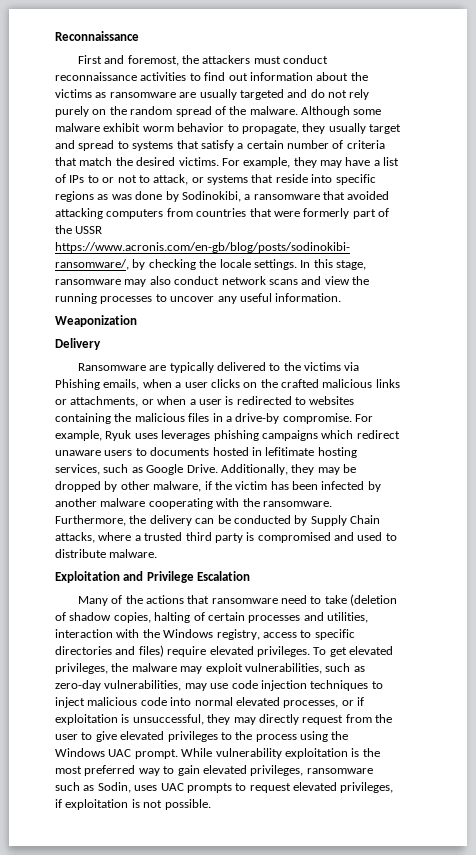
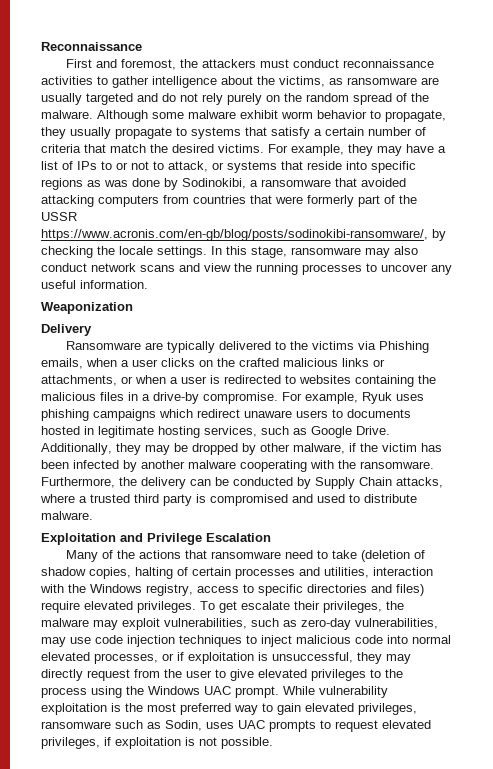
- First and foremost, the attackers must conduct reconnaissance activities to find out information about the victims as ransomware are usually targeted and do not rely purely on the random spread of the malware.
+ First and foremost, the attackers must conduct reconnaissance activities to gather intelligence about the victims, as ransomware are usually targeted and do not rely purely on the random spread of the malware.
- Although some malware exhibit worm behavior to propagate, they usually target and spread to systems that satisfy a certain number of criteria that match the desired victims.
+ Although some malware exhibit worm behavior to propagate, they usually propagate to systems that satisfy a certain number of criteria that match the desired victims.
- For example, Ryuk uses leverages phishing campaigns which redirect unaware users to documents hosted in lefitimate hosting services, such as Google Drive.
+ For example, Ryuk uses phishing campaigns which redirect unaware users to documents hosted in legitimate hosting services, such as Google Drive.
- To get elevated privileges, the malware may exploit vulnerabilities, such as zero-day vulnerabilities, may use code injection techniques to inject malicious code into normal elevated processes, or if exploitation is unsuccessful, they may directly request from the user to give elevated privileges to the process using the Windows UAC prompt.
+ To get escalate their privileges, the malware may exploit vulnerabilities, such as zero-day vulnerabilities, may use code injection techniques to inject malicious code into normal elevated processes, or if exploitation is unsuccessful, they may directly request from the user to give elevated privileges to the process using the Windows UAC prompt.

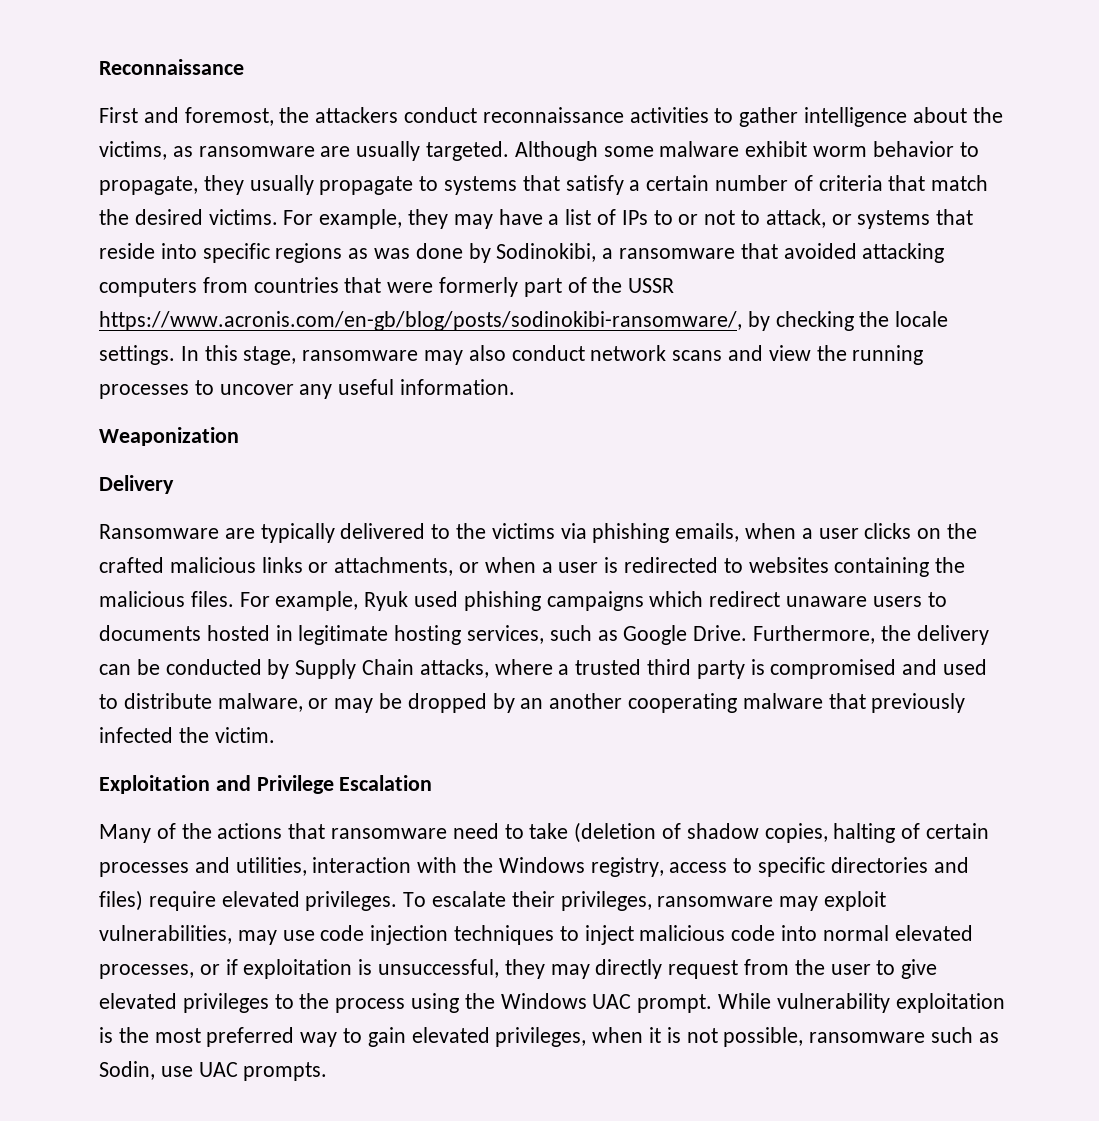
- First and foremost, the attackers must conduct reconnaissance activities to gather intelligence about the victims, as ransomware are usually targeted and do not rely purely on the random spread of the malware.
+ First and foremost, the attackers conduct reconnaissance activities to gather intelligence about the victims, as ransomware are usually targeted.
- Ransomware are typically delivered to the victims via Phishing emails, when a user clicks on the crafted malicious links or attachments, or when a user is redirected to websites containing the malicious files in a drive-by compromise.
+ Ransomware are typically delivered to the victims via phishing emails, when a user clicks on the crafted malicious links or attachments, or when a user is redirected to websites containing the malicious files.
- For example, Ryuk uses phishing campaigns which redirect unaware users to documents hosted in legitimate hosting services, such as Google Drive.
+ For example, Ryuk used phishing campaigns which redirect unaware users to documents hosted in legitimate hosting services, such as Google Drive.
- Additionally, they may be dropped by other malware, if the victim has been infected by another malware cooperating with the ransomware.
- Furthermore, the delivery can be conducted by Supply Chain attacks, where a trusted third party is compromised and used to distribute malware.
+ Furthermore, the delivery can be conducted by Supply Chain attacks, where a trusted third party is compromised and used to distribute malware, or may be dropped by an another cooperating malware that previously infected the victim.
- To get escalate their privileges, the malware may exploit vulnerabilities, such as zero-day vulnerabilities, may use code injection techniques to inject malicious code into normal elevated processes, or if exploitation is unsuccessful, they may directly request from the user to give elevated privileges to the process using the Windows UAC prompt.
+ To escalate their privileges, ransomware may exploit vulnerabilities, may use code injection techniques to inject malicious code into normal elevated processes, or if exploitation is unsuccessful, they may directly request from the user to give elevated privileges to the process using the Windows UAC prompt.
- While vulnerability exploitation is the most preferred way to gain elevated privileges, ransomware such as Sodin, uses UAC prompts to request elevated privileges, if exploitation is not possible.
+ While vulnerability exploitation is the most preferred way to gain elevated privileges, when it is not possible, ransomware such as Sodin, use UAC prompts.

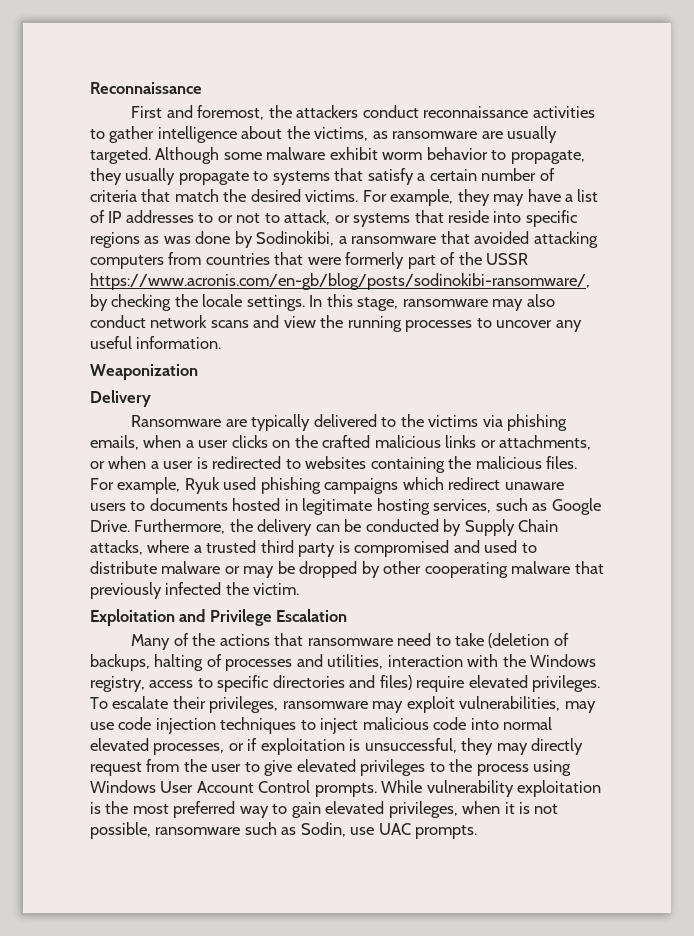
- For example, they may have a list of IPs to or not to attack, or systems that reside into specific regions as was done by Sodinokibi, a ransomware that avoided attacking computers from countries that were formerly part of the USSR https://www.acronis.com/en-gb/blog/posts/sodinokibi-ransomware/, by checking the locale settings.
+ For example, they may have a list of IP addresses to or not to attack, or systems that reside into specific regions as was done by Sodinokibi, a ransomware that avoided attacking computers from countries that were formerly part of the USSR https://www.acronis.com/en-gb/blog/posts/sodinokibi-ransomware/, by checking the locale settings.
- Furthermore, the delivery can be conducted by Supply Chain attacks, where a trusted third party is compromised and used to distribute malware, or may be dropped by an another cooperating malware that previously infected the victim.
+ Furthermore, the delivery can be conducted by Supply Chain attacks, where a trusted third party is compromised and used to distribute malware or may be dropped by other cooperating malware that previously infected the victim.
- Many of the actions that ransomware need to take (deletion of shadow copies, halting of certain processes and utilities, interaction with the Windows registry, access to specific directories and files) require elevated privileges.
+ Many of the actions that ransomware need to take (deletion of backups, halting of processes and utilities, interaction with the Windows registry, access to specific directories and files) require elevated privileges.
- To escalate their privileges, ransomware may exploit vulnerabilities, may use code injection techniques to inject malicious code into normal elevated processes, or if exploitation is unsuccessful, they may directly request from the user to give elevated privileges to the process using the Windows UAC prompt.
+ To escalate their privileges, ransomware may exploit vulnerabilities, may use code injection techniques to inject malicious code into normal elevated processes, or if exploitation is unsuccessful, they may directly request from the user to give elevated privileges to the process using Windows User Account Control prompts.

